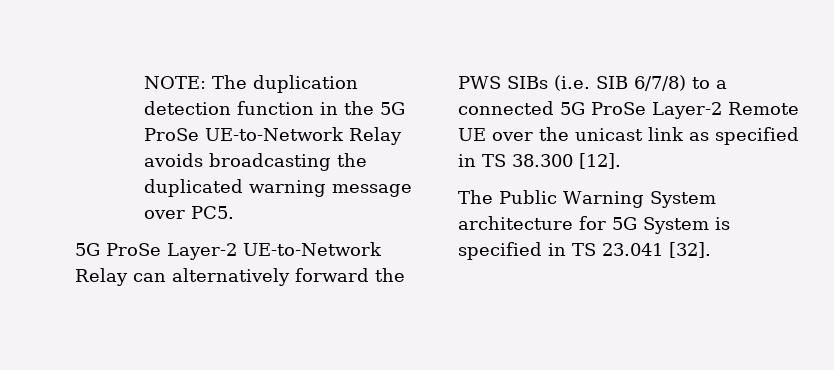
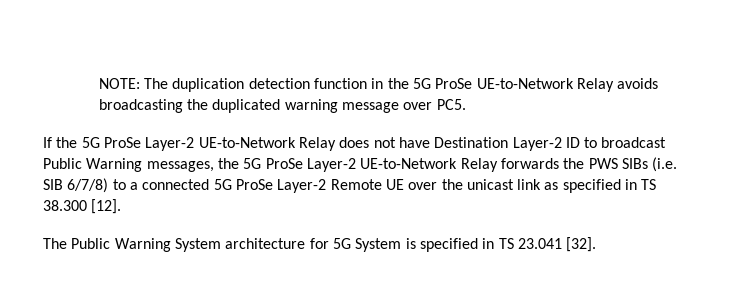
- 5G ProSe Layer-2 UE-to-Network Relay can alternatively forward the PWS SIBs (i.e. SIB 6/7/8) to a connected 5G ProSe Layer-2 Remote UE over the unicast link as specified in TS 38.300 [12].
+ If the 5G ProSe Layer-2 UE-to-Network Relay does not have Destination Layer-2 ID to broadcast Public Warning messages, the 5G ProSe Layer-2 UE-to-Network Relay forwards the PWS SIBs (i.e. SIB 6/7/8) to a connected 5G ProSe Layer-2 Remote UE over the unicast link as specified in TS 38.300 [12].

